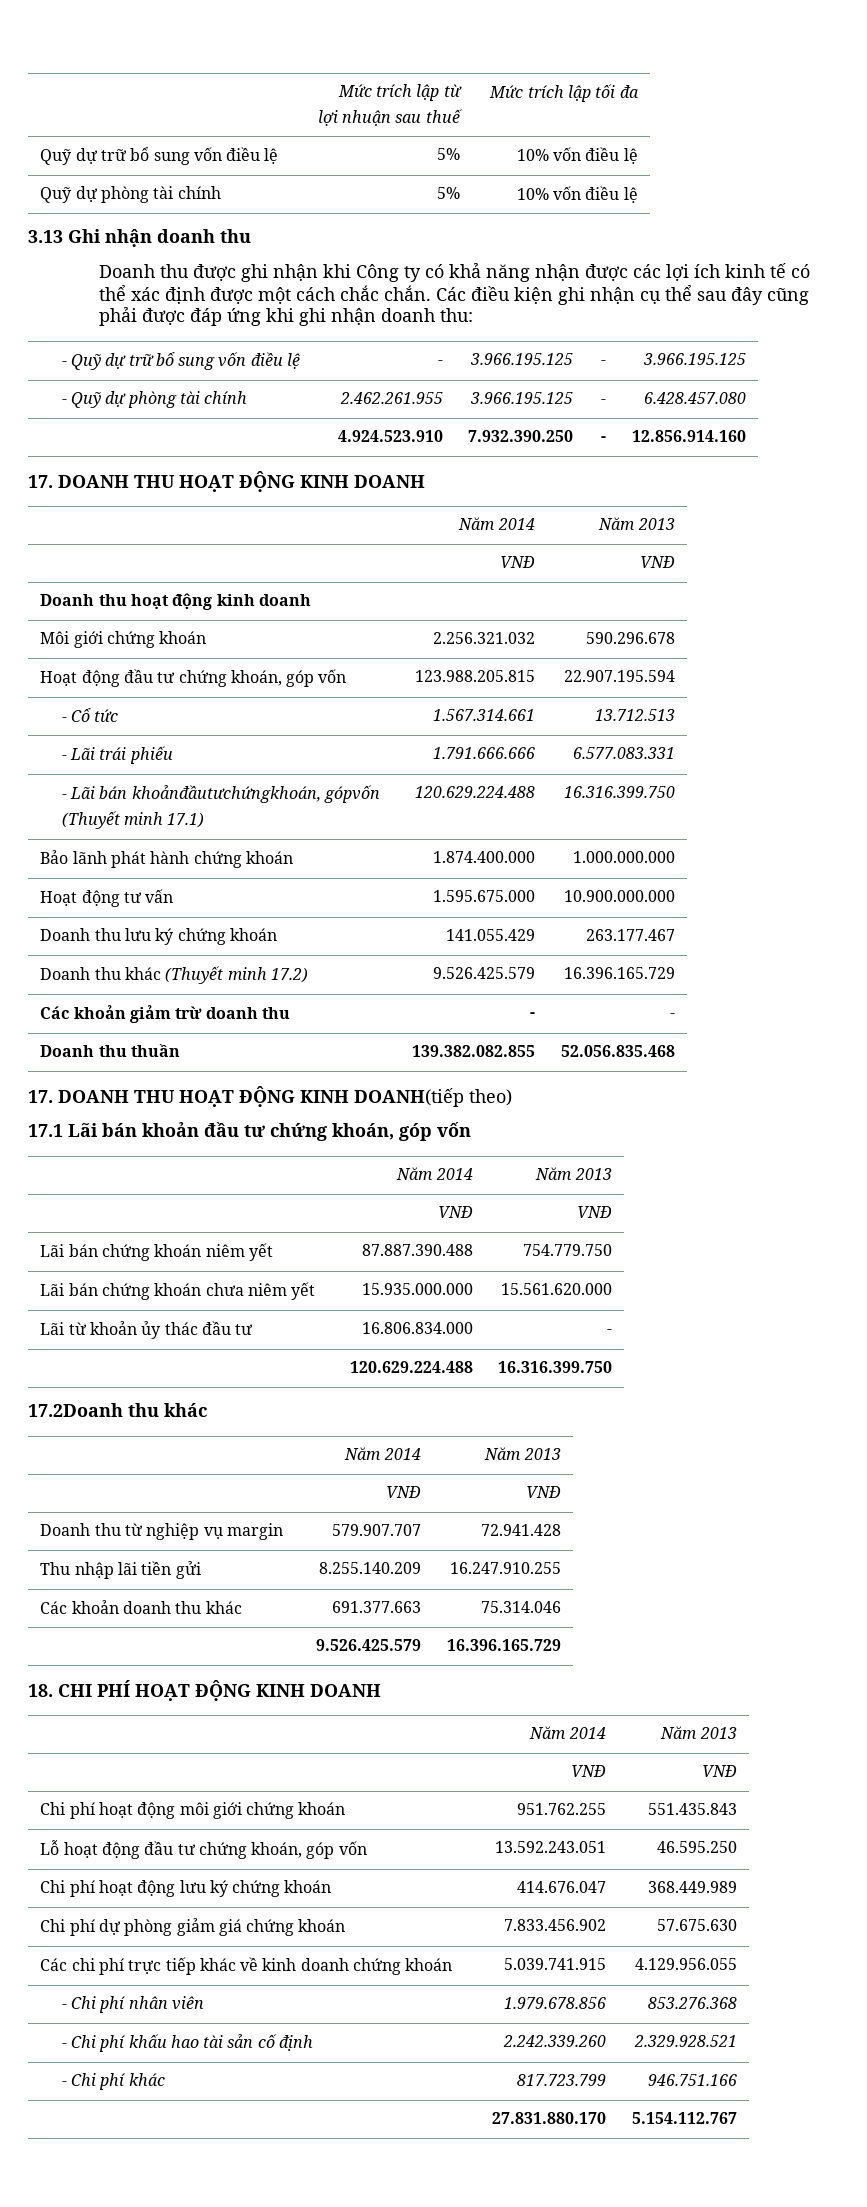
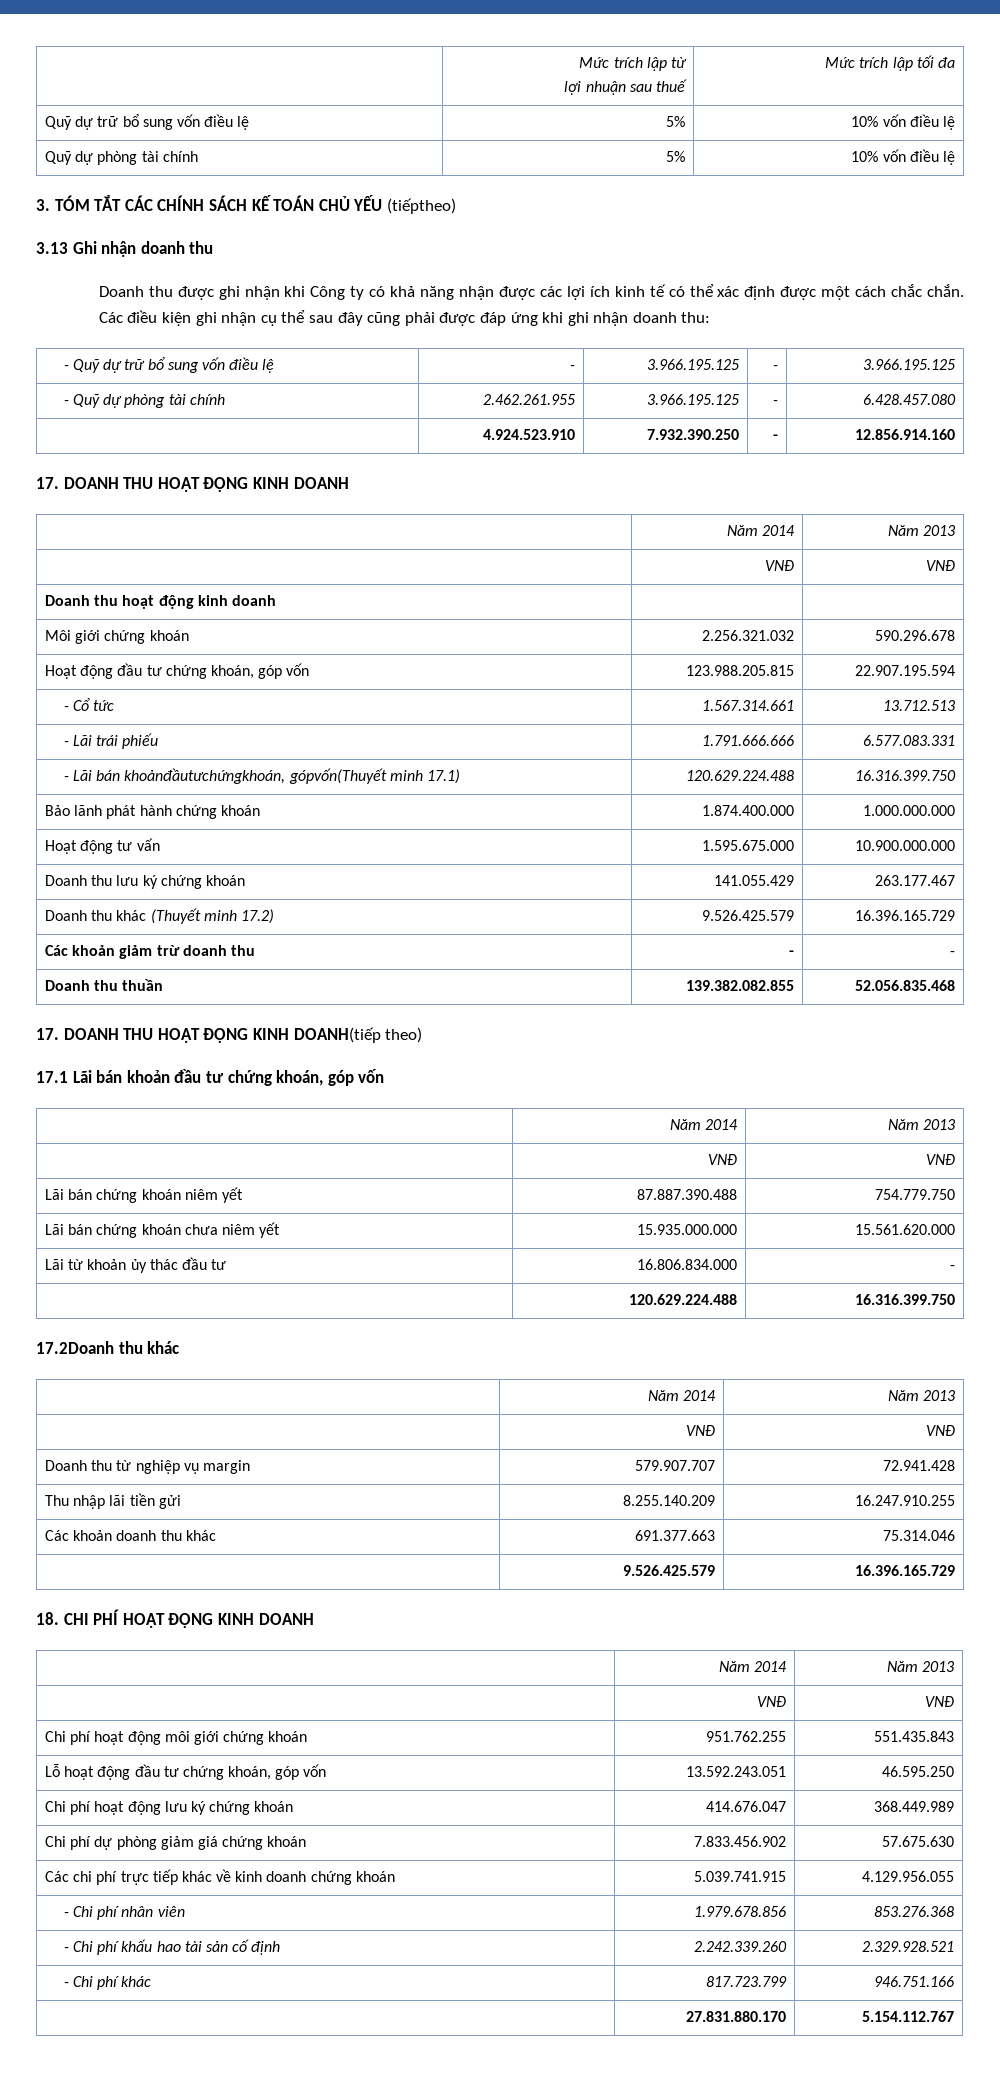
+ 3. TÓM TẮT CÁC CHÍNH SÁCH KẾ TOÁN CHỦ YẾU (tiếptheo)
- - Lãi bán khoảnđầutưchứngkhoán, gópvốn
- (Thuyết minh 17.1) | 120.629.224.488 | 16.316.399.750
+ - Lãi bán khoảnđầutưchứngkhoán, gópvốn(Thuyết minh 17.1) | 120.629.224.488 | 16.316.399.750

